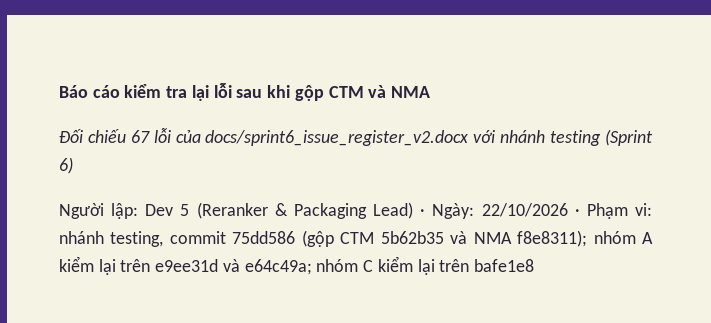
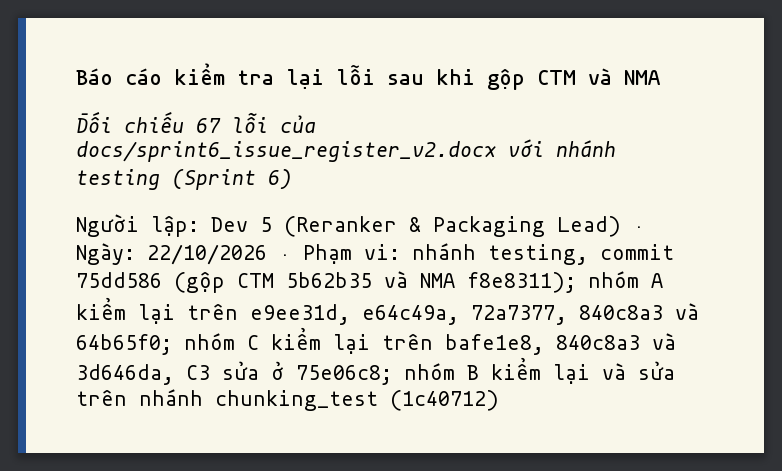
- Người lập: Dev 5 (Reranker & Packaging Lead) · Ngày: 22/10/2026 · Phạm vi: nhánh testing, commit 75dd586 (gộp CTM 5b62b35 và NMA f8e8311); nhóm A kiểm lại trên e9ee31d và e64c49a; nhóm C kiểm lại trên bafe1e8
+ Người lập: Dev 5 (Reranker & Packaging Lead) · Ngày: 22/10/2026 · Phạm vi: nhánh testing, commit 75dd586 (gộp CTM 5b62b35 và NMA f8e8311); nhóm A kiểm lại trên e9ee31d, e64c49a, 72a7377, 840c8a3 và 64b65f0; nhóm C kiểm lại trên bafe1e8, 840c8a3 và 3d646da, C3 sửa ở 75e06c8; nhóm B kiểm lại và sửa trên nhánh chunking_test (1c40712)

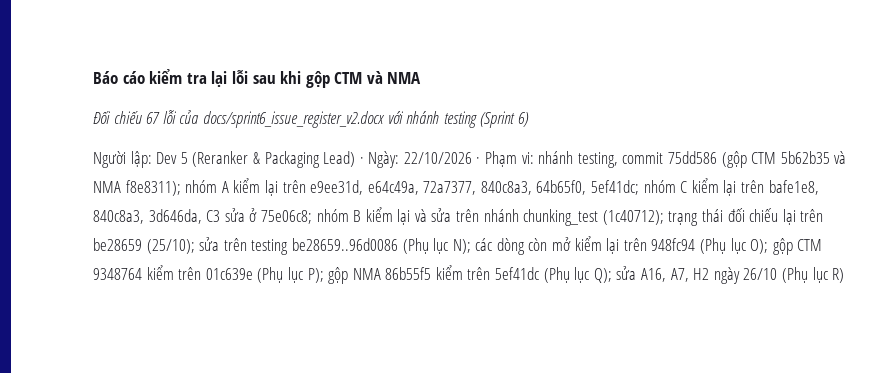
- Người lập: Dev 5 (Reranker & Packaging Lead) · Ngày: 22/10/2026 · Phạm vi: nhánh testing, commit 75dd586 (gộp CTM 5b62b35 và NMA f8e8311); nhóm A kiểm lại trên e9ee31d, e64c49a, 72a7377, 840c8a3 và 64b65f0; nhóm C kiểm lại trên bafe1e8, 840c8a3 và 3d646da, C3 sửa ở 75e06c8; nhóm B kiểm lại và sửa trên nhánh chunking_test (1c40712)
+ Người lập: Dev 5 (Reranker & Packaging Lead) · Ngày: 22/10/2026 · Phạm vi: nhánh testing, commit 75dd586 (gộp CTM 5b62b35 và NMA f8e8311); nhóm A kiểm lại trên e9ee31d, e64c49a, 72a7377, 840c8a3, 64b65f0, 5ef41dc; nhóm C kiểm lại trên bafe1e8, 840c8a3, 3d646da, C3 sửa ở 75e06c8; nhóm B kiểm lại và sửa trên nhánh chunking_test (1c40712); trạng thái đối chiếu lại trên be28659 (25/10); sửa trên testing be28659..96d0086 (Phụ lục N); các dòng còn mở kiểm lại trên 948fc94 (Phụ lục O); gộp CTM 9348764 kiểm trên 01c639e (Phụ lục P); gộp NMA 86b55f5 kiểm trên 5ef41dc (Phụ lục Q); sửa A16, A7, H2 ngày 26/10 (Phụ lục R)

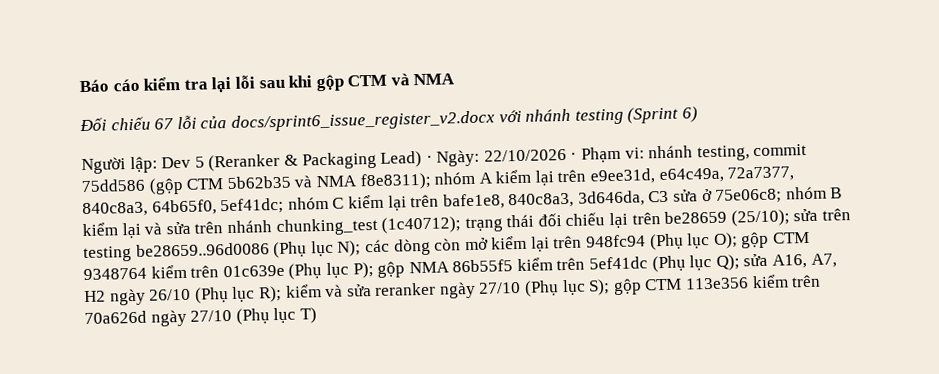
- sửa A16, A7, H2 ngày 26/10 (Phụ lục R)
+ sửa A16, A7, H2 ngày 26/10 (Phụ lục R); kiểm và sửa reranker ngày 27/10 (Phụ lục S); gộp CTM 113e356 kiểm trên 70a626d ngày 27/10 (Phụ lục T)

